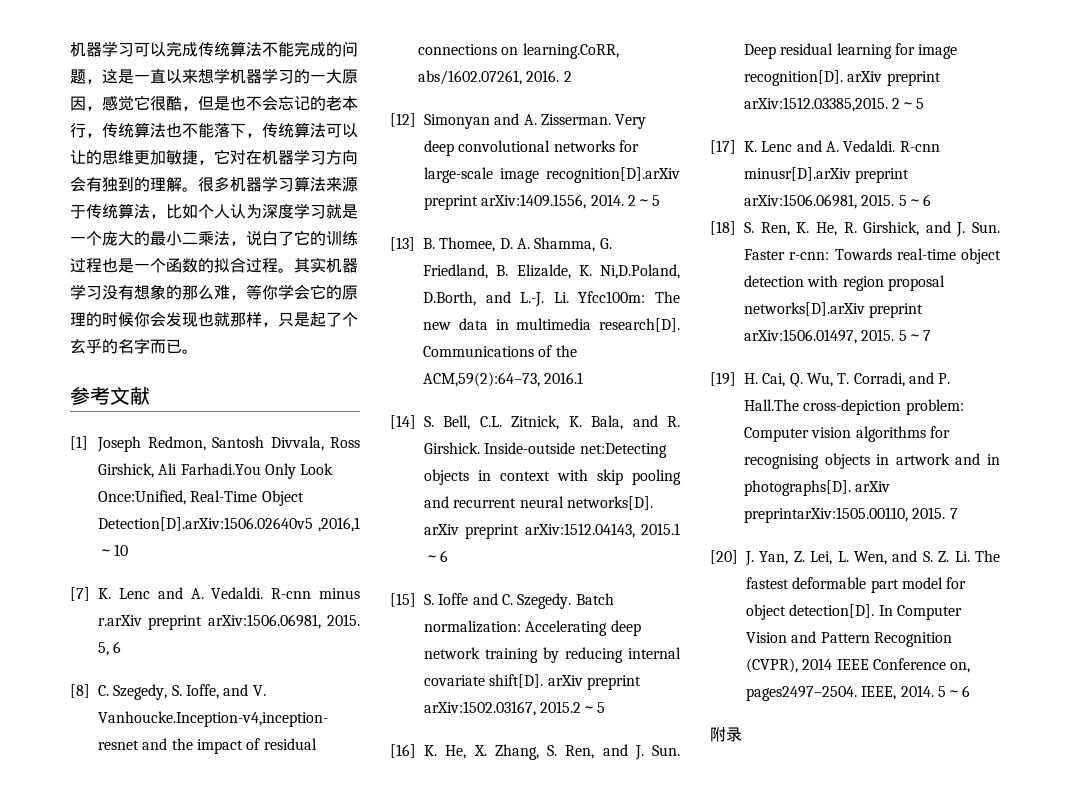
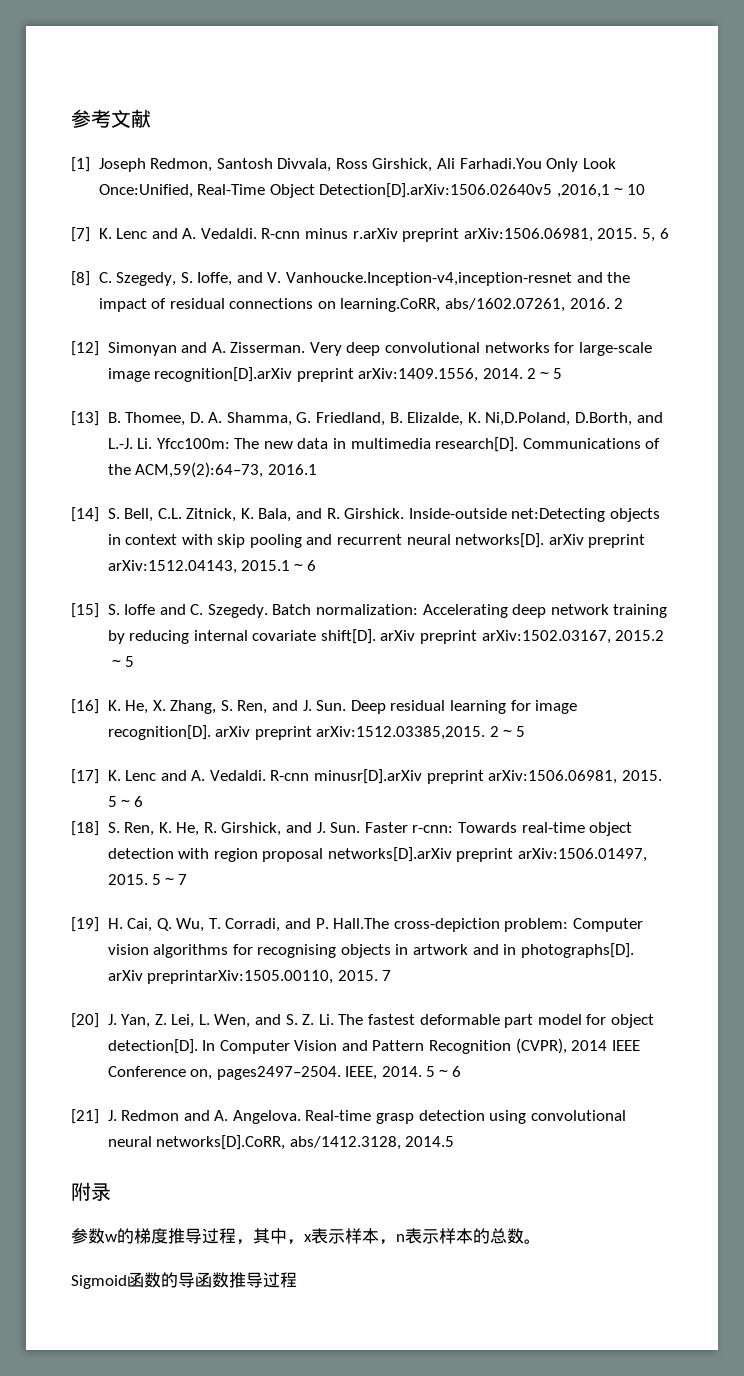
- 机器学习可以完成传统算法不能完成的问题，这是一直以来想学机器学习的一大原因，感觉它很酷，但是也不会忘记的老本行，传统算法也不能落下，传统算法可以让的思维更加敏捷，它对在机器学习方向会有独到的理解。很多机器学习算法来源于传统算法，比如个人认为深度学习就是一个庞大的最小二乘法，说白了它的训练过程也是一个函数的拟合过程。其实机器学习没有想象的那么难，等你学会它的原理的时候你会发现也就那样，只是起了个玄乎的名字而已。
+ [21] J. Redmon and A. Angelova. Real-time grasp detection using convolutional neural networks[D].CoRR, abs/1412.3128, 2014.5
  附录
+ 参数w的梯度推导过程，其中，x表示样本，n表示样本的总数。
+ Sigmoid函数的导函数推导过程

